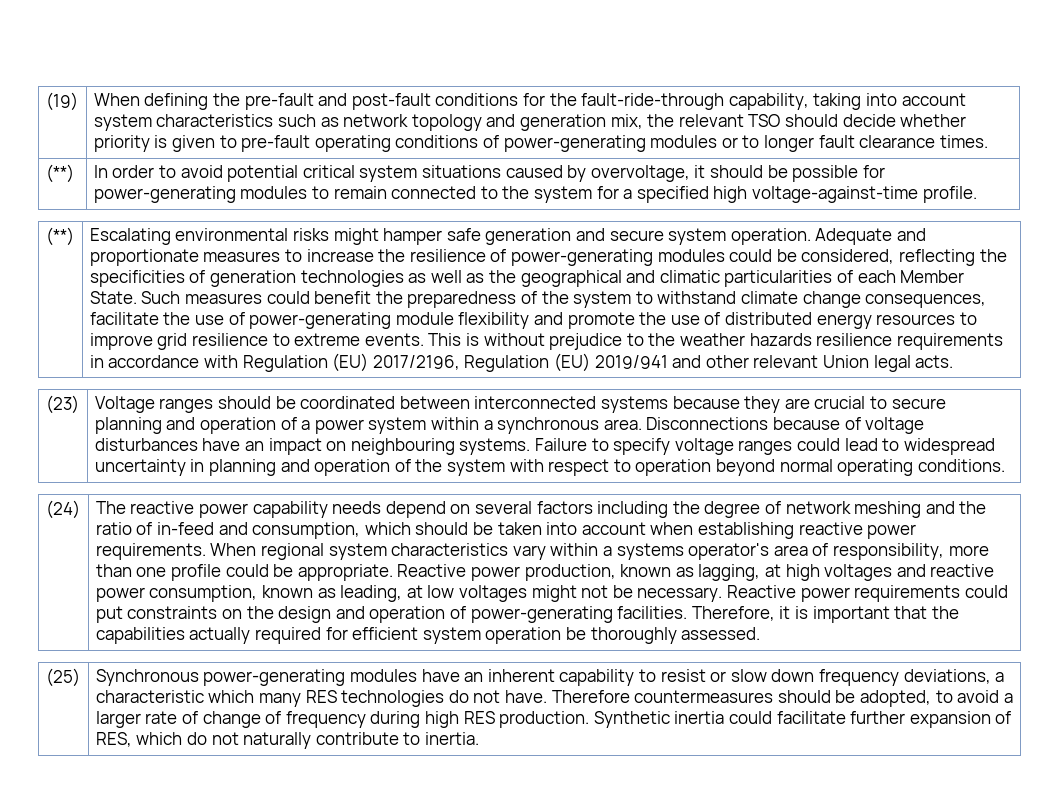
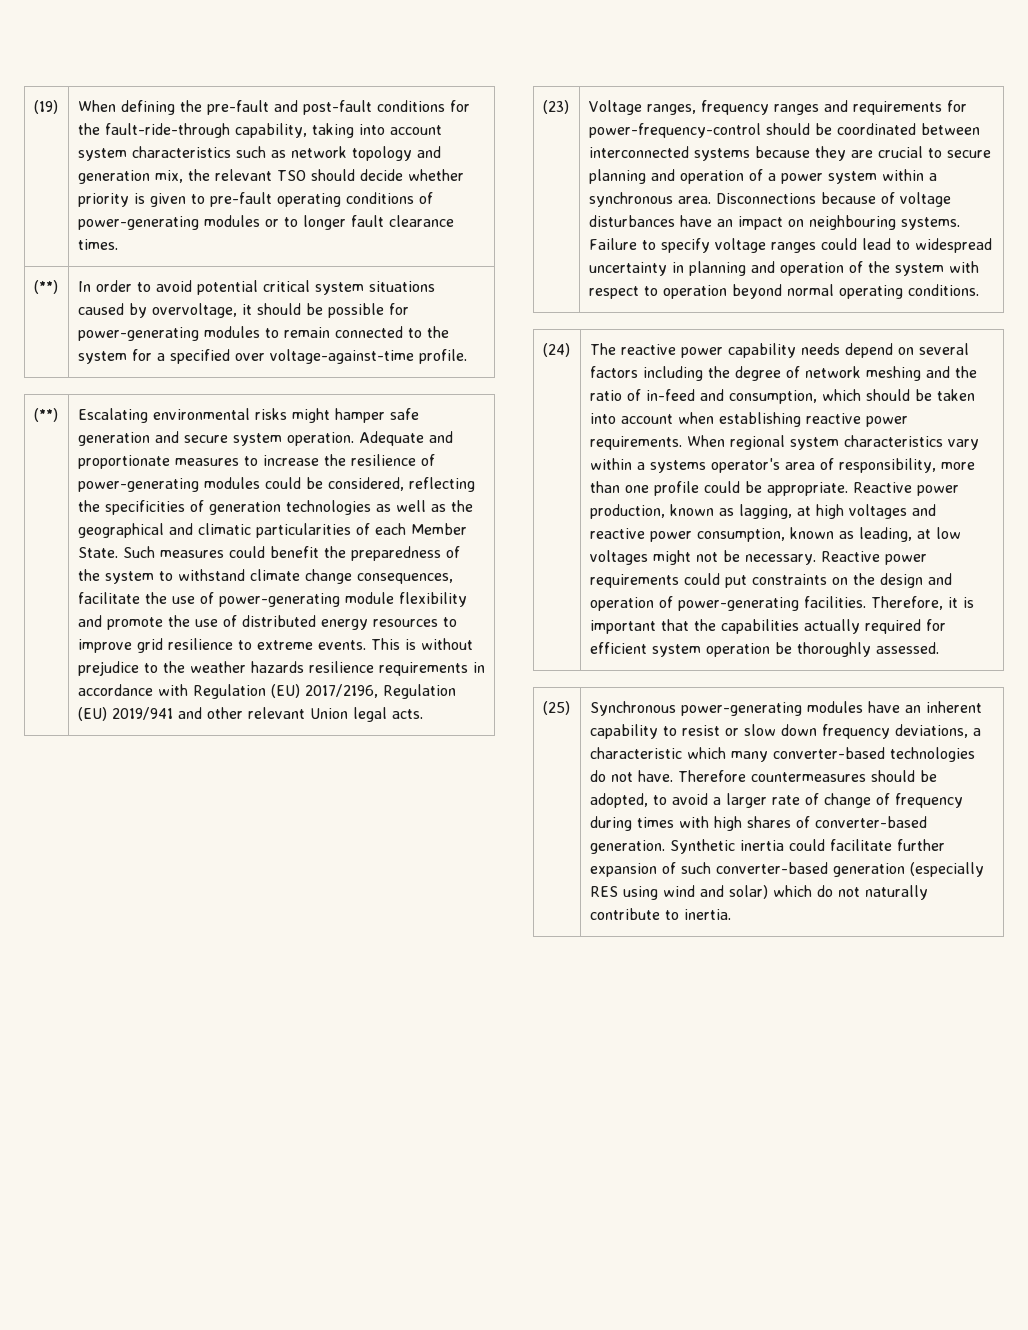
- (**) | In order to avoid potential critical system situations caused by overvoltage, it should be possible for power-generating modules to remain connected to the system for a specified high voltage-against-time profile.
+ (**) | In order to avoid potential critical system situations caused by overvoltage, it should be possible for power-generating modules to remain connected to the system for a specified over voltage-against-time profile.
- Voltage ranges should be coordinated between interconnected systems because they are crucial to secure planning and operation of a power system within a synchronous area.
+ Voltage ranges, frequency ranges and requirements for power-frequency-control should be coordinated between interconnected systems because they are crucial to secure planning and operation of a power system within a synchronous area.
- Synchronous power-generating modules have an inherent capability to resist or slow down frequency deviations, a characteristic which many RES technologies do not have.
+ Synchronous power-generating modules have an inherent capability to resist or slow down frequency deviations, a characteristic which many converter-based technologies do not have.
- Therefore countermeasures should be adopted, to avoid a larger rate of change of frequency during high RES production.
+ Therefore countermeasures should be adopted, to avoid a larger rate of change of frequency during times with high shares of converter-based generation.
- Synthetic inertia could facilitate further expansion of RES, which do not naturally contribute to inertia.
+ Synthetic inertia could facilitate further expansion of such converter-based generation (especially RES using wind and solar) which do not naturally contribute to inertia.

